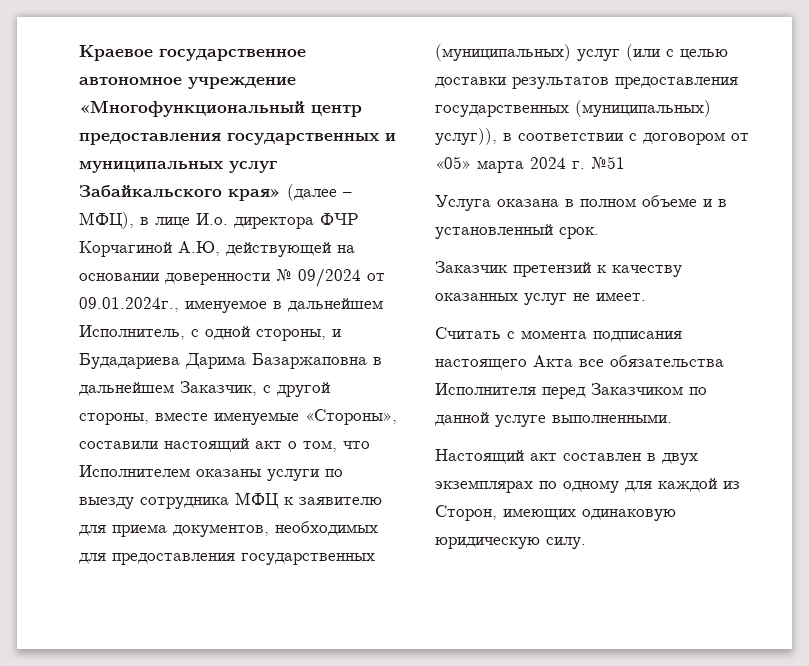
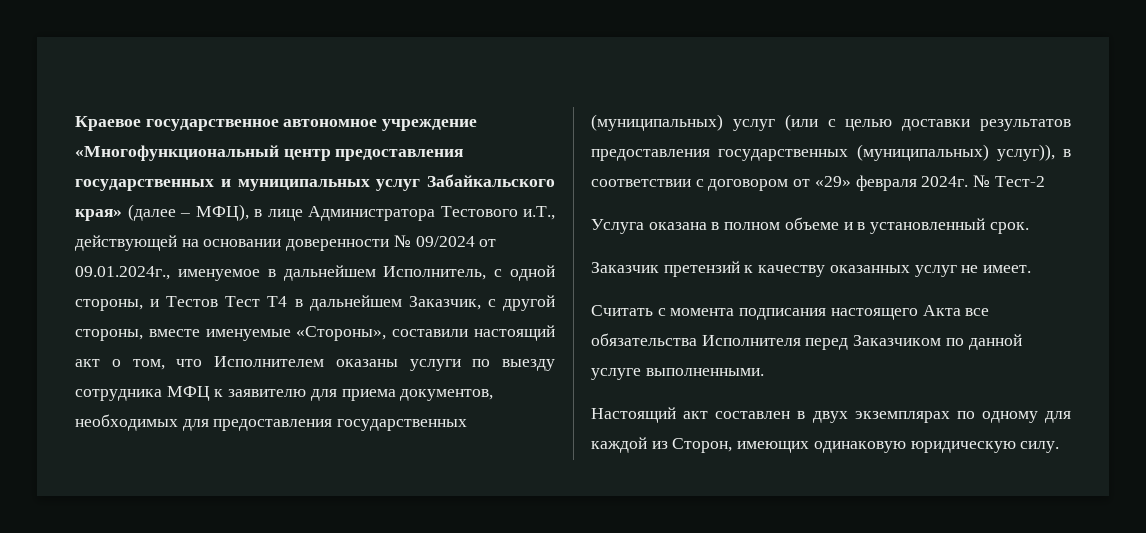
- Краевое государственное автономное учреждение «Многофункциональный центр предоставления государственных и муниципальных услуг Забайкальского края» (далее – МФЦ), в лице И.о. директора ФЧР Корчагиной А.Ю, действующей на основании доверенности № 09/2024 от 09.01.2024г., именуемое в дальнейшем Исполнитель, с одной стороны, и Будадариева Дарима Базаржаповна в дальнейшем Заказчик, с другой стороны, вместе именуемые «Стороны», составили настоящий акт о том, что Исполнителем оказаны услуги по выезду сотрудника МФЦ к заявителю для приема документов, необходимых для предоставления государственных (муниципальных) услуг (или с целью доставки результатов предоставления государственных (муниципальных) услуг)), в соответствии с договором от «05» марта 2024 г. №51
+ Краевое государственное автономное учреждение «Многофункциональный центр предоставления государственных и муниципальных услуг Забайкальского края» (далее – МФЦ), в лице Администратора Тестового и.Т., действующей на основании доверенности № 09/2024 от 09.01.2024г., именуемое в дальнейшем Исполнитель, с одной стороны, и Тестов Тест Т4 в дальнейшем Заказчик, с другой стороны, вместе именуемые «Стороны», составили настоящий акт о том, что Исполнителем оказаны услуги по выезду сотрудника МФЦ к заявителю для приема документов, необходимых для предоставления государственных (муниципальных) услуг (или с целью доставки результатов предоставления государственных (муниципальных) услуг)), в соответствии с договором от «29» февраля 2024г. № Тест-2

